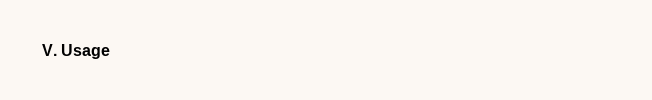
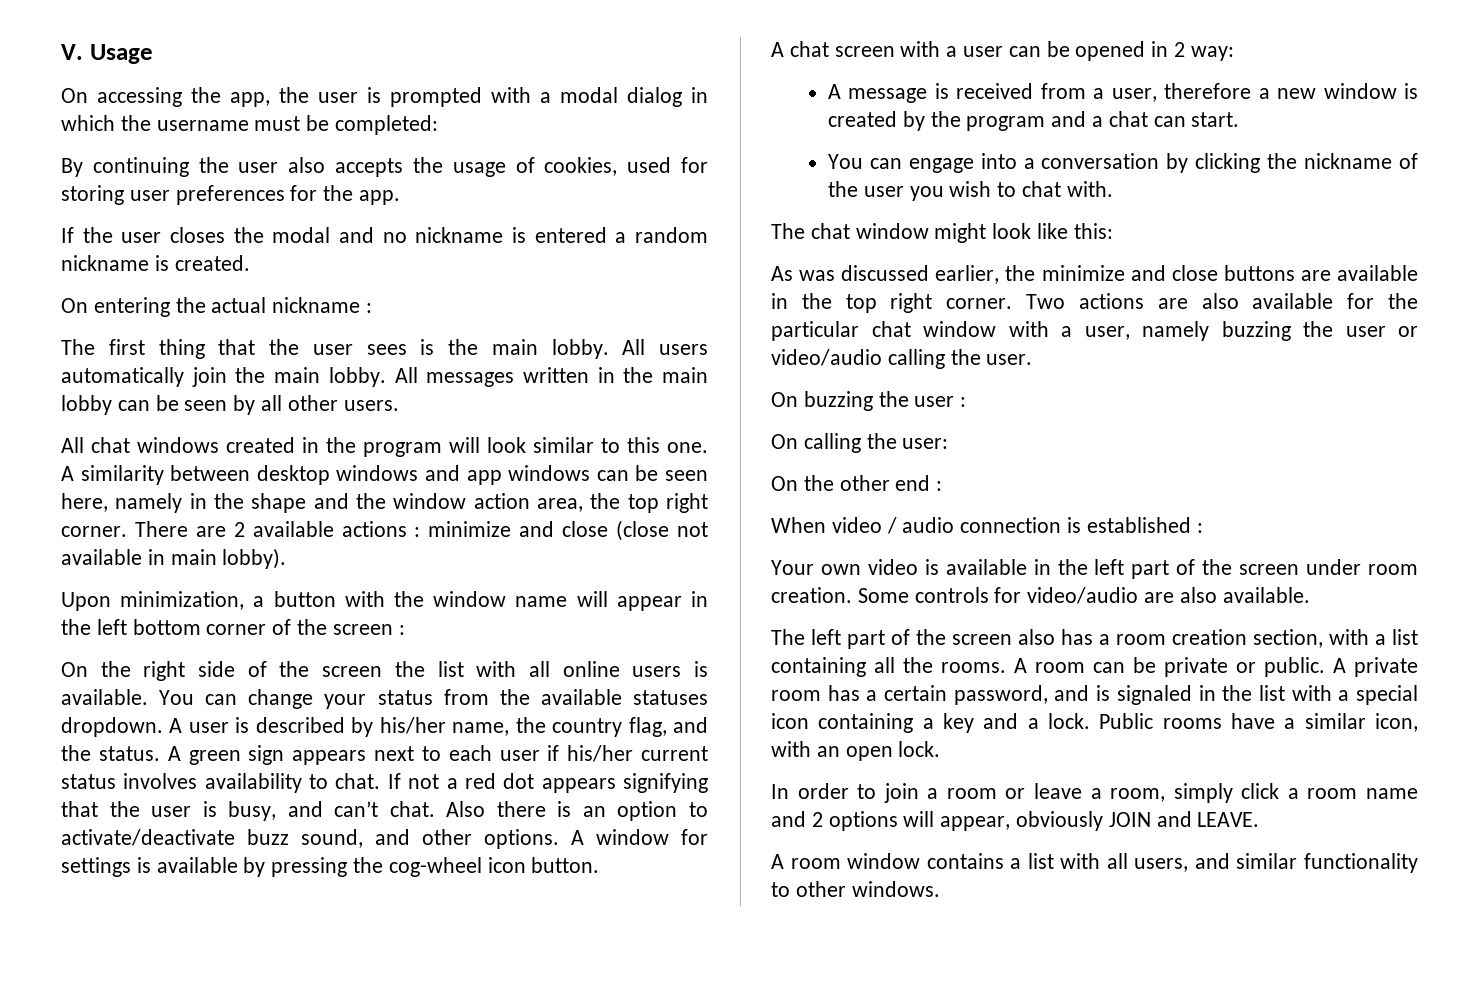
+ On accessing the app, the user is prompted with a modal dialog in which the username must be completed:
+ By continuing the user also accepts the usage of cookies, used for storing user preferences for the app.
+ If the user closes the modal and no nickname is entered a random nickname is created.
+ On entering the actual nickname :
+ The first thing that the user sees is the main lobby. All users automatically join the main lobby. All messages written in the main lobby can be seen by all other users.
+ All chat windows created in the program will look similar to this one. A similarity between desktop windows and app windows can be seen here, namely in the shape and the window action area, the top right corner. There are 2 available actions : minimize and close (close not available in main lobby).
+ Upon minimization, a button with the window name will appear in the left bottom corner of the screen :
+ On the right side of the screen the list with all online users is available. You can change your status from the available statuses dropdown. A user is described by his/her name, the country flag, and the status. A green sign appears next to each user if his/her current status involves availability to chat. If not a red dot appears signifying that the user is busy, and can’t chat. Also there is an option to activate/deactivate buzz sound, and other options. A window for settings is available by pressing the cog-wheel icon button.
+ A chat screen with a user can be opened in 2 way:
+ A message is received from a user, therefore a new window is created by the program and a chat can start.
+ You can engage into a conversation by clicking the nickname of the user you wish to chat with.
+ The chat window might look like this:
+ As was discussed earlier, the minimize and close buttons are available in the top right corner. Two actions are also available for the particular chat window with a user, namely buzzing the user or video/audio calling the user.
+ On buzzing the user :
+ On calling the user:
+ On the other end :
+ When video / audio connection is established :
+ Your own video is available in the left part of the screen under room creation. Some controls for video/audio are also available.
+ The left part of the screen also has a room creation section, with a list containing all the rooms. A room can be private or public. A private room has a certain password, and is signaled in the list with a special icon containing a key and a lock. Public rooms have a similar icon, with an open lock.
+ In order to join a room or leave a room, simply click a room name and 2 options will appear, obviously JOIN and LEAVE.
+ A room window contains a list with all users, and similar functionality to other windows.

